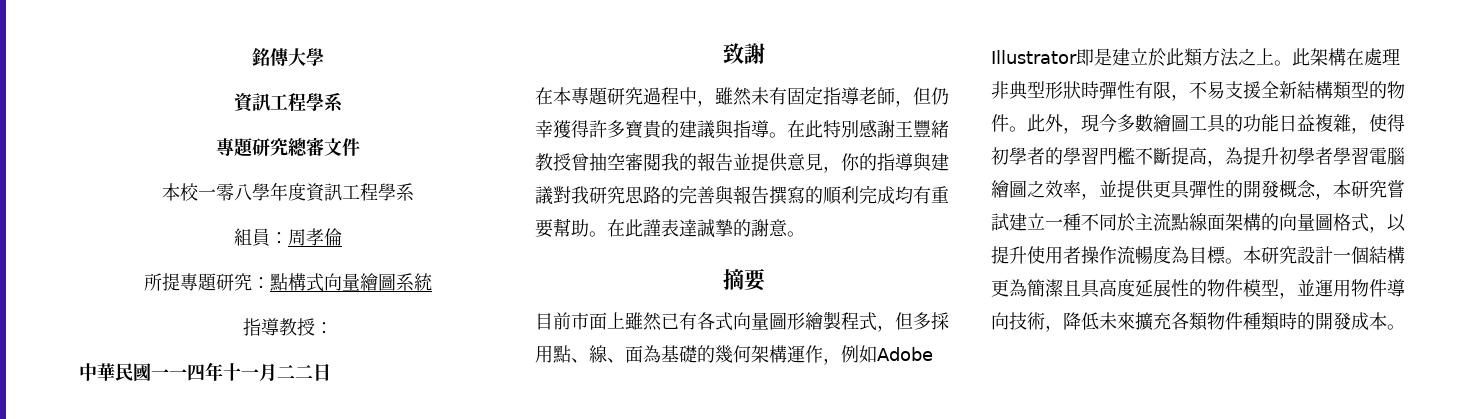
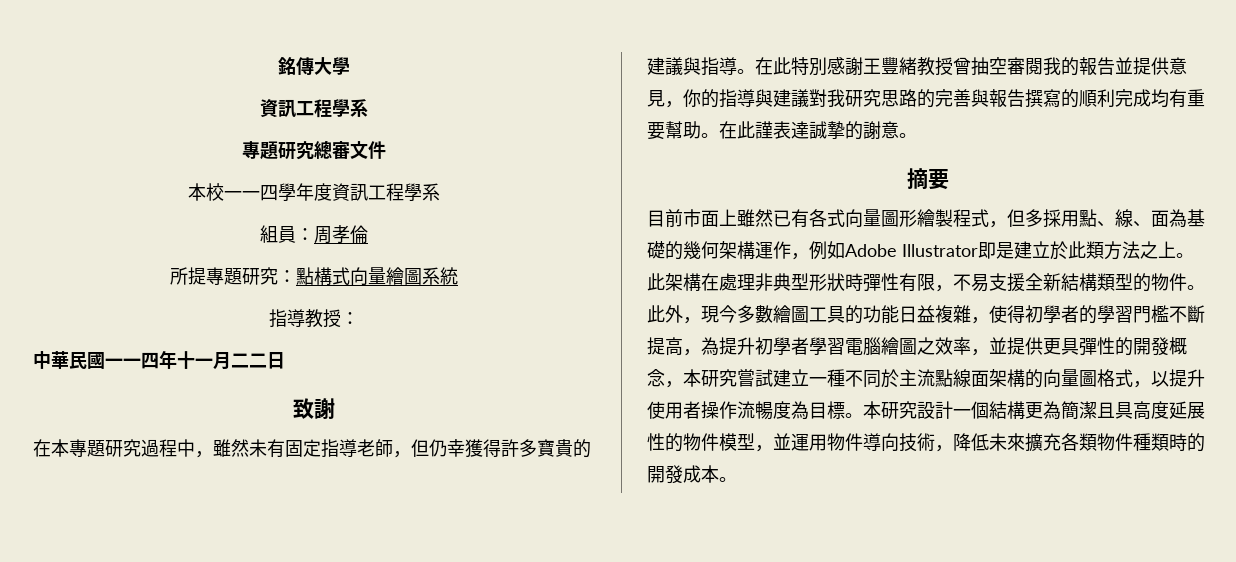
- 本校一零八學年度資訊工程學系
+ 本校一一四學年度資訊工程學系

